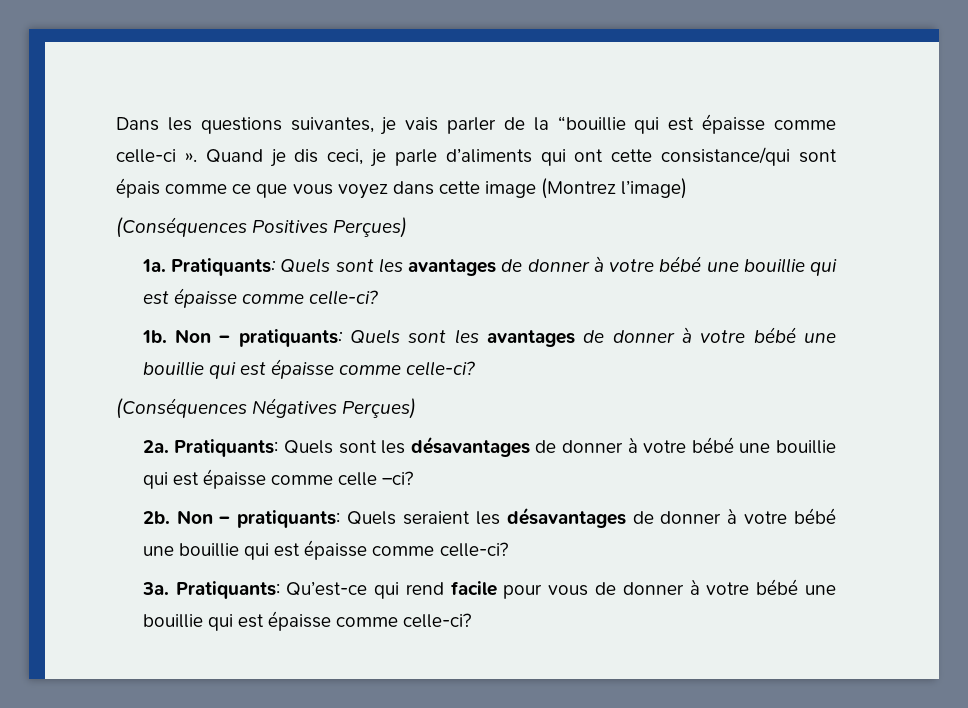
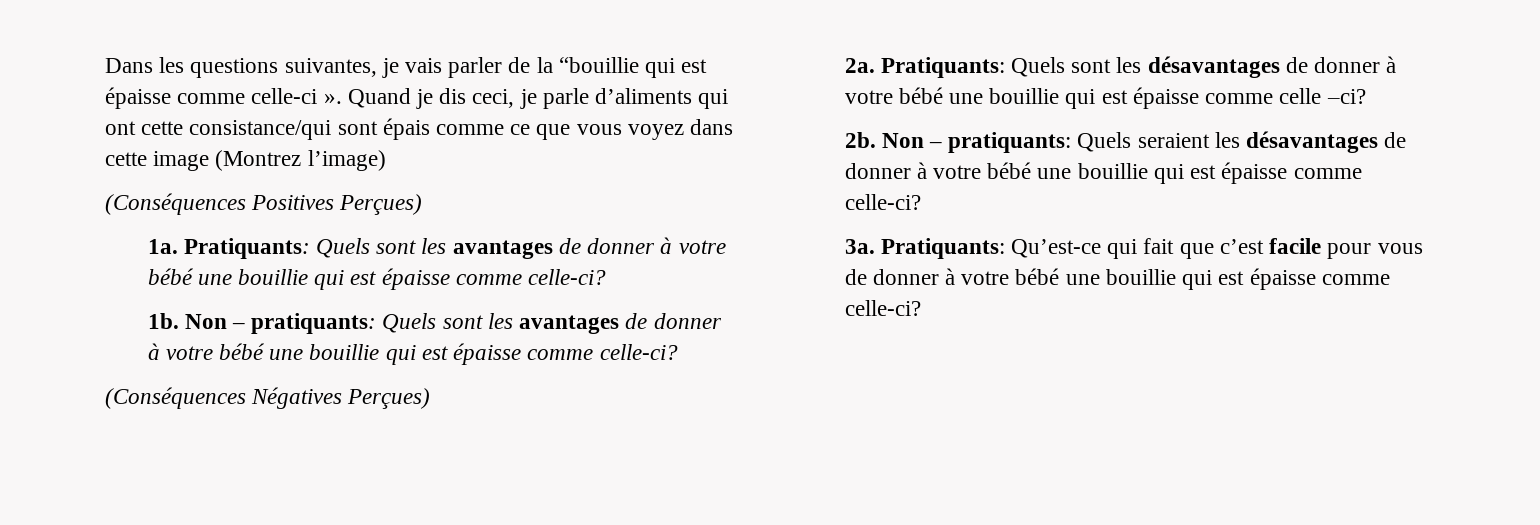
- Pratiquants: Qu’est-ce qui rend facile pour vous de donner à votre bébé une bouillie qui est épaisse comme celle-ci?
+ Pratiquants: Qu’est-ce qui fait que c’est facile pour vous de donner à votre bébé une bouillie qui est épaisse comme celle-ci?

